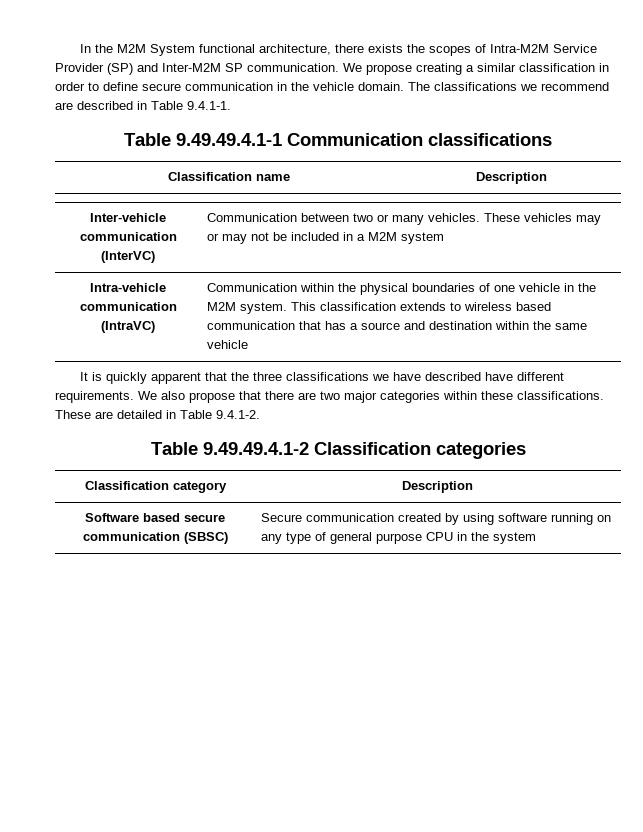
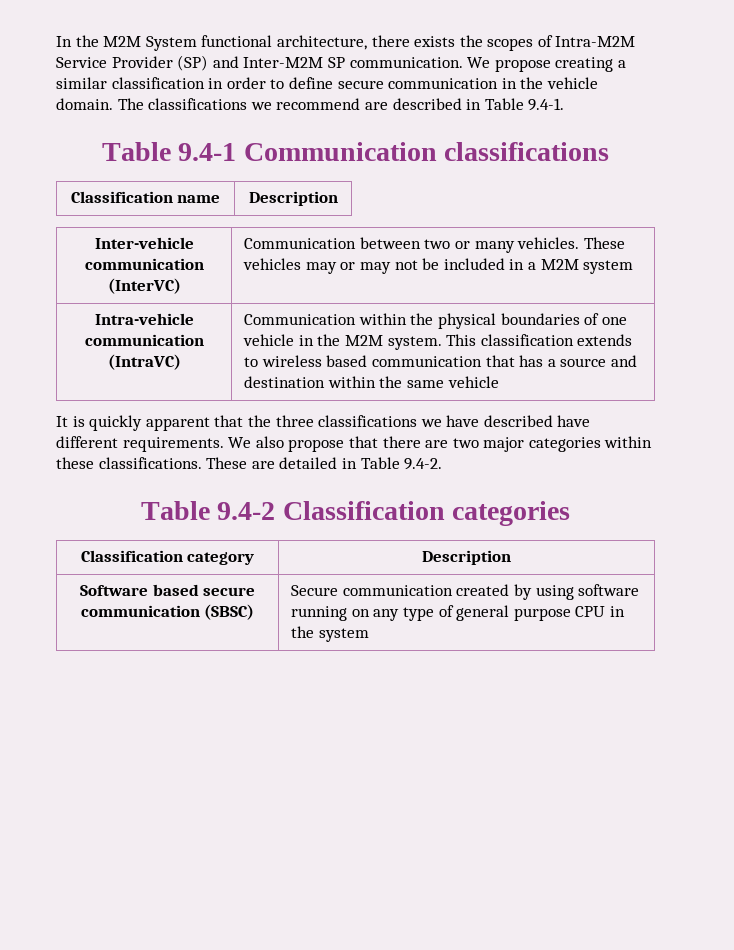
- The classifications we recommend are described in Table 9.4.1-1.
- Table 9.49.49.4.1-1 Communication classifications
+ The classifications we recommend are described in Table 9.4-1.
+ Table 9.4-1 Communication classifications
- These are detailed in Table 9.4.1-2.
- Table 9.49.49.4.1-2 Classification categories
+ These are detailed in Table 9.4-2.
+ Table 9.4-2 Classification categories

